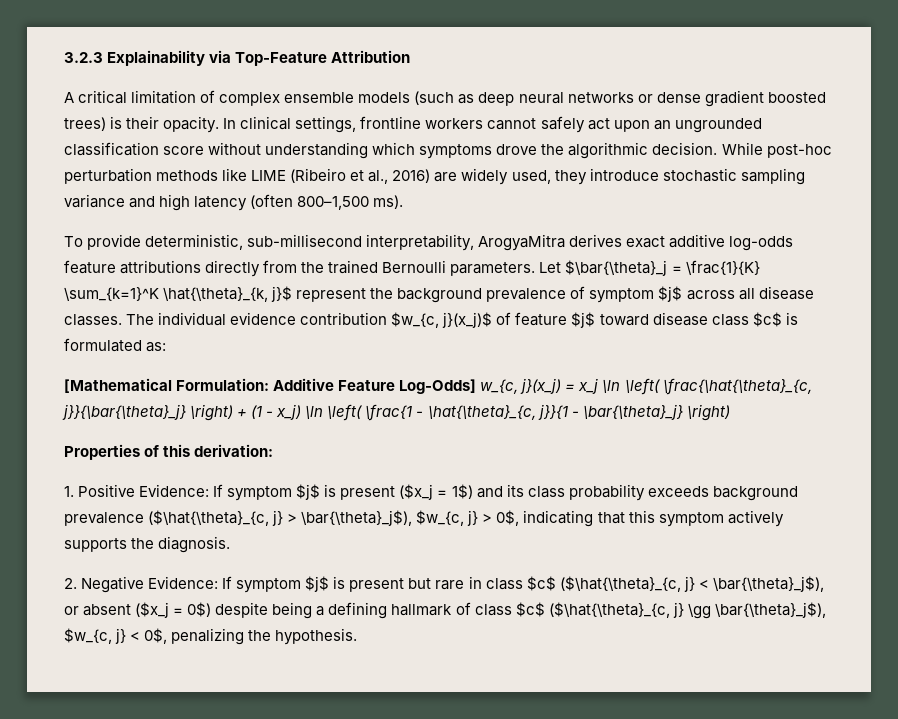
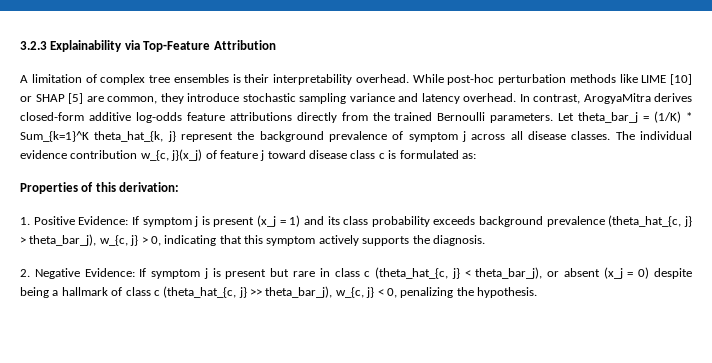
- A critical limitation of complex ensemble models (such as deep neural networks or dense gradient boosted trees) is their opacity. In clinical settings, frontline workers cannot safely act upon an ungrounded classification score without understanding which symptoms drove the algorithmic decision.
+ A limitation of complex tree ensembles is their interpretability overhead.
- While post-hoc perturbation methods like LIME (Ribeiro et al., 2016) are widely used, they introduce stochastic sampling variance and high latency (often 800–1,500 ms).
- To provide deterministic, sub-millisecond interpretability, ArogyaMitra derives exact additive log-odds feature attributions directly from the trained Bernoulli parameters.
+ While post-hoc perturbation methods like LIME [10] or SHAP [5] are common, they introduce stochastic sampling variance and latency overhead. In contrast, ArogyaMitra derives closed-form additive log-odds feature attributions directly from the trained Bernoulli parameters.
- Let $\bar{\theta}_j = \frac{1}{K} \sum_{k=1}^K \hat{\theta}_{k, j}$ represent the background prevalence of symptom $j$ across all disease classes.
+ Let theta_bar_j = (1/K) * Sum_{k=1}^K theta_hat_{k, j} represent the background prevalence of symptom j across all disease classes.
- The individual evidence contribution $w_{c, j}(x_j)$ of feature $j$ toward disease class $c$ is formulated as:
+ The individual evidence contribution w_{c, j}(x_j) of feature j toward disease class c is formulated as:
- [Mathematical Formulation: Additive Feature Log-Odds] w_{c, j}(x_j) = x_j \ln \left( \frac{\hat{\theta}_{c, j}}{\bar{\theta}_j} \right) + (1 - x_j) \ln \left( \frac{1 - \hat{\theta}_{c, j}}{1 - \bar{\theta}_j} \right)
- 1. Positive Evidence: If symptom $j$ is present ($x_j = 1$) and its class probability exceeds background prevalence ($\hat{\theta}_{c, j} > \bar{\theta}_j$), $w_{c, j} > 0$, indicating that this symptom actively supports the diagnosis.
+ 1. Positive Evidence: If symptom j is present (x_j = 1) and its class probability exceeds background prevalence (theta_hat_{c, j} > theta_bar_j), w_{c, j} > 0, indicating that this symptom actively supports the diagnosis.
- 2. Negative Evidence: If symptom $j$ is present but rare in class $c$ ($\hat{\theta}_{c, j} < \bar{\theta}_j$), or absent ($x_j = 0$) despite being a defining hallmark of class $c$ ($\hat{\theta}_{c, j} \gg \bar{\theta}_j$), $w_{c, j} < 0$, penalizing the hypothesis.
+ 2. Negative Evidence: If symptom j is present but rare in class c (theta_hat_{c, j} < theta_bar_j), or absent (x_j = 0) despite being a hallmark of class c (theta_hat_{c, j} >> theta_bar_j), w_{c, j} < 0, penalizing the hypothesis.

